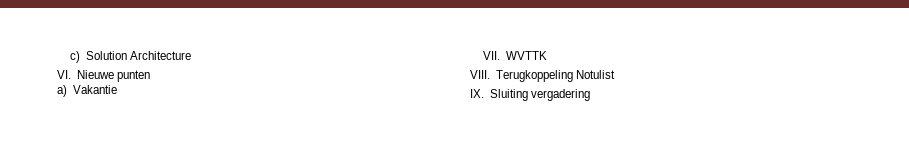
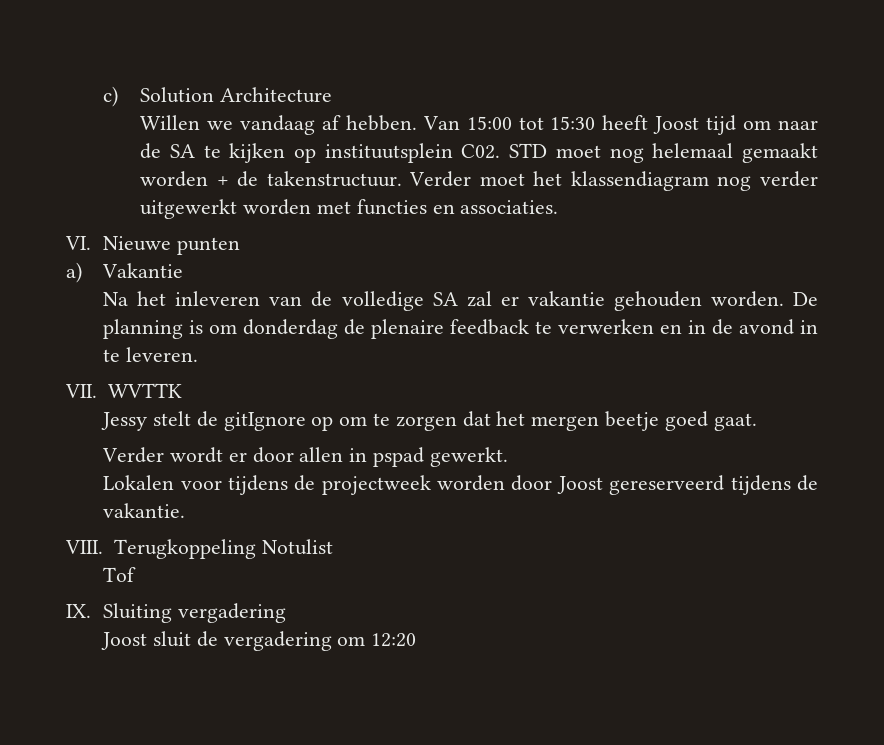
+ Willen we vandaag af hebben. Van 15:00 tot 15:30 heeft Joost tijd om naar de SA te kijken op instituutsplein C02. STD moet nog helemaal gemaakt worden + de takenstructuur. Verder moet het klassendiagram nog verder uitgewerkt worden met functies en associaties.
+ Na het inleveren van de volledige SA zal er vakantie gehouden worden. De planning is om donderdag de plenaire feedback te verwerken en in de avond in te leveren.
  VII. WVTTK
+ Jessy stelt de gitIgnore op om te zorgen dat het mergen beetje goed gaat.
+ Verder wordt er door allen in pspad gewerkt.
+ Lokalen voor tijdens de projectweek worden door Joost gereserveerd tijdens de vakantie.
+ Tof
+ Joost sluit de vergadering om 12:20

